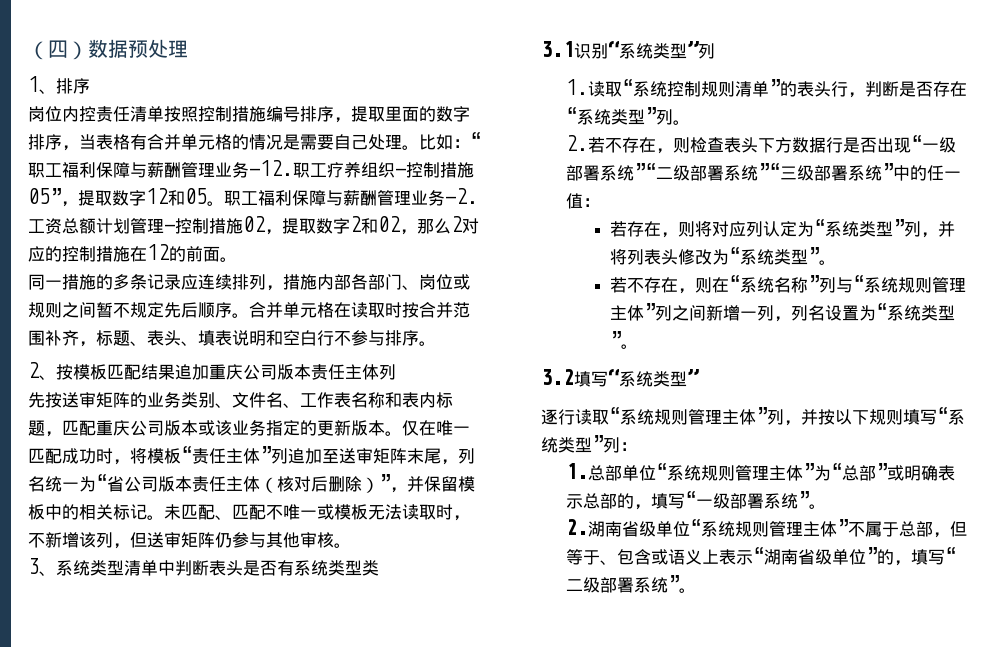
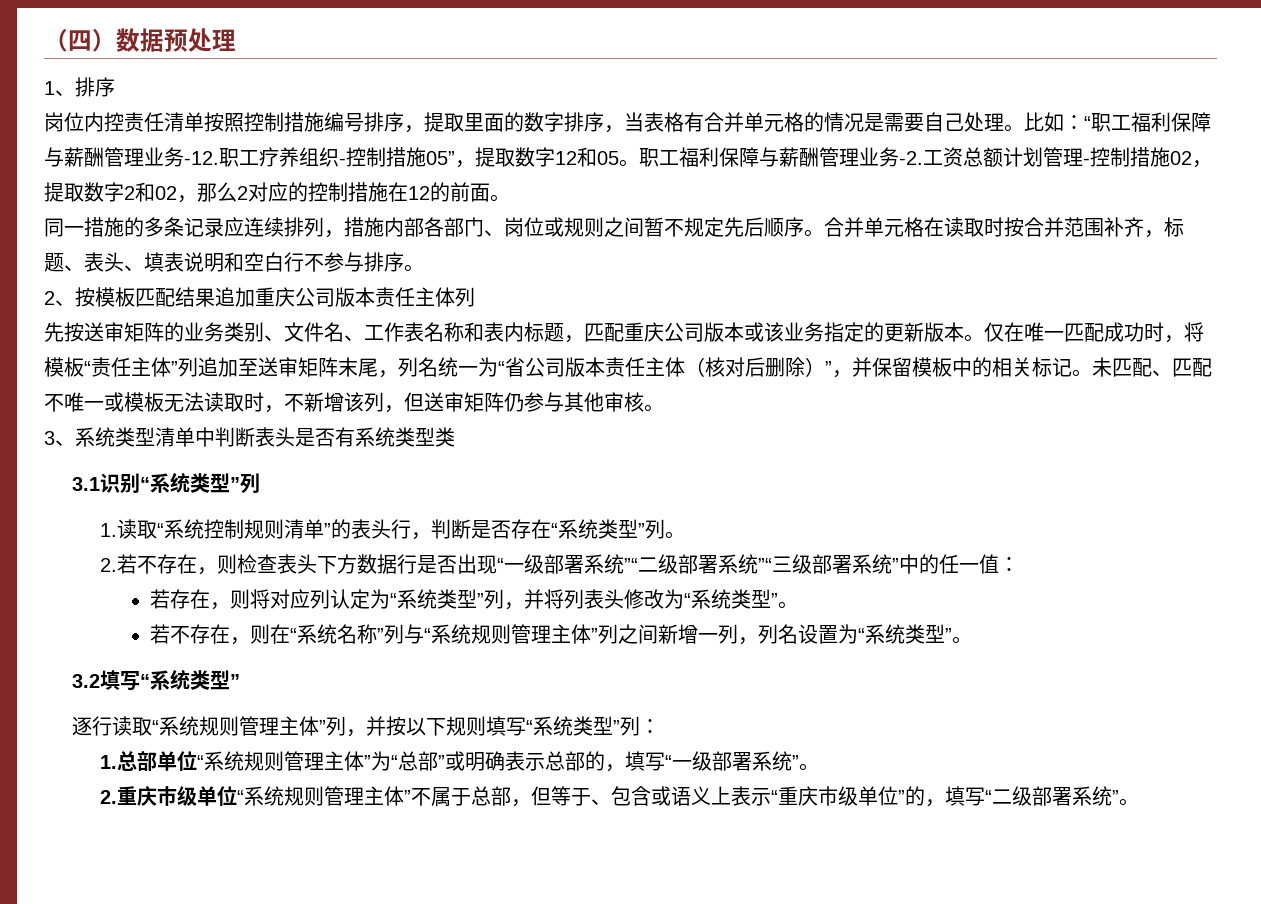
- 2.湖南省级单位“系统规则管理主体”不属于总部，但等于、包含或语义上表示“湖南省级单位”的，填写“二级部署系统”。
+ 2.重庆市级单位“系统规则管理主体”不属于总部，但等于、包含或语义上表示“重庆市级单位”的，填写“二级部署系统”。

